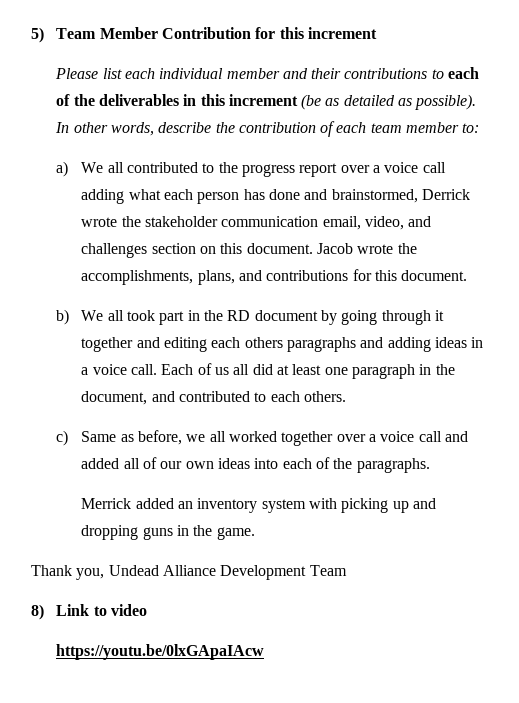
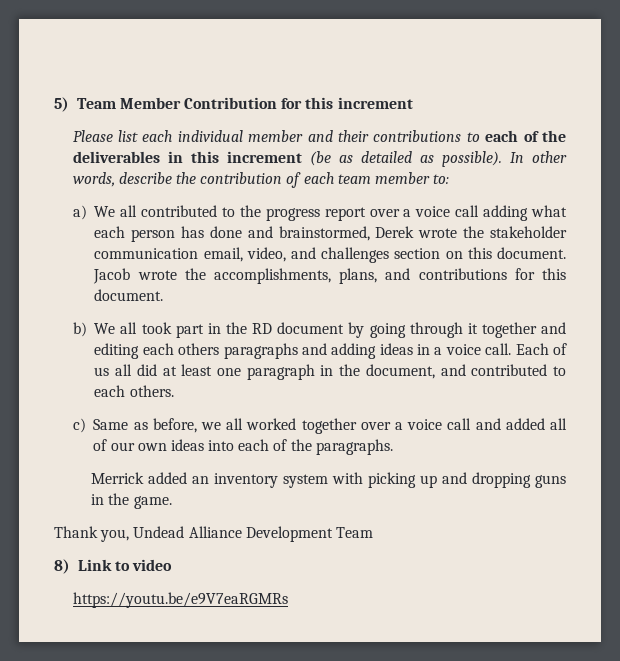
- a) We all contributed to the progress report over a voice call adding what each person has done and brainstormed, Derrick wrote the stakeholder communication email, video, and challenges section on this document.
+ a) We all contributed to the progress report over a voice call adding what each person has done and brainstormed, Derek wrote the stakeholder communication email, video, and challenges section on this document.
- https://youtu.be/0lxGApaIAcw
+ https://youtu.be/e9V7eaRGMRs

